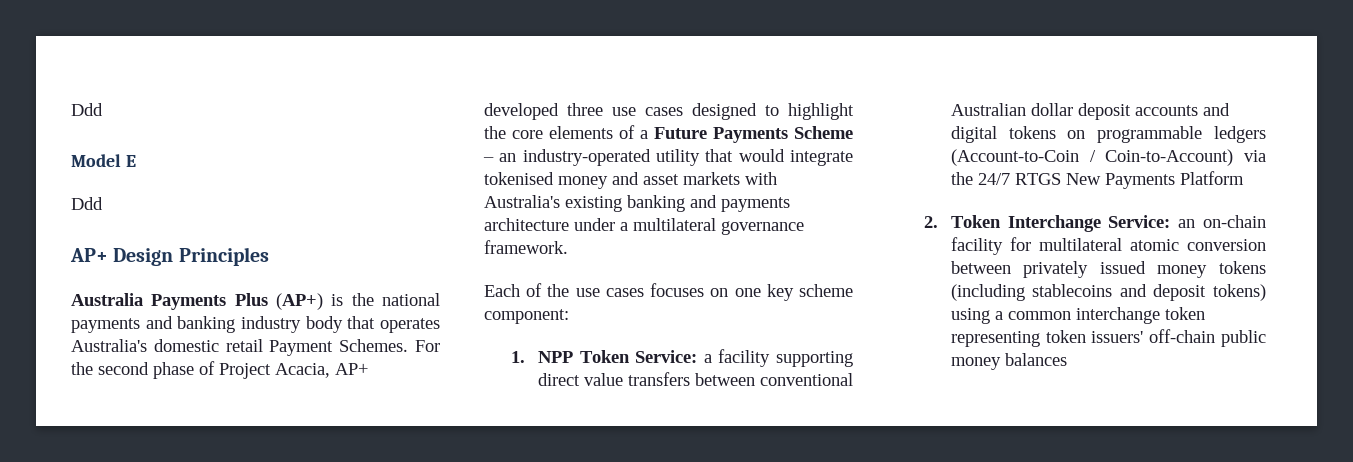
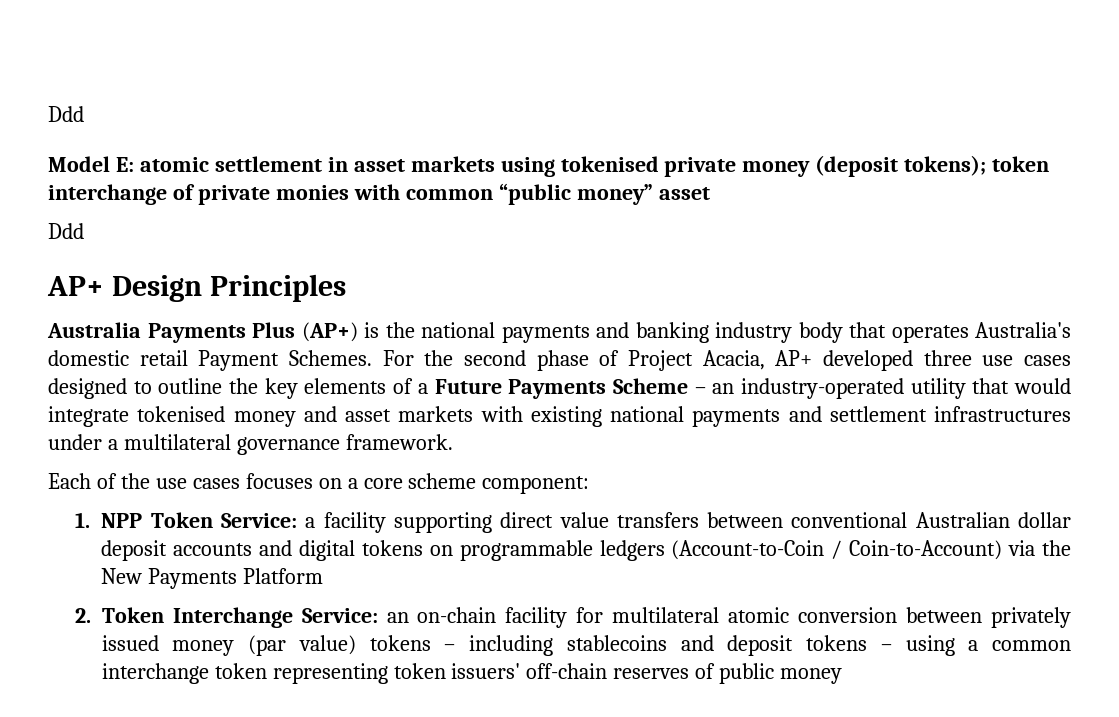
- Model E
+ Model E: atomic settlement in asset markets using tokenised private money (deposit tokens); token interchange of private monies with common “public money” asset
- For the second phase of Project Acacia, AP+ developed three use cases designed to highlight the core elements of a Future Payments Scheme – an industry-operated utility that would integrate tokenised money and asset markets with Australia's existing banking and payments architecture under a multilateral governance framework.
+ For the second phase of Project Acacia, AP+ developed three use cases designed to outline the key elements of a Future Payments Scheme – an industry-operated utility that would integrate tokenised money and asset markets with existing national payments and settlement infrastructures under a multilateral governance framework.
- Each of the use cases focuses on one key scheme component:
+ Each of the use cases focuses on a core scheme component:
- 1. NPP Token Service: a facility supporting direct value transfers between conventional Australian dollar deposit accounts and digital tokens on programmable ledgers (Account-to-Coin / Coin-to-Account) via the 24/7 RTGS New Payments Platform
+ 1. NPP Token Service: a facility supporting direct value transfers between conventional Australian dollar deposit accounts and digital tokens on programmable ledgers (Account-to-Coin / Coin-to-Account) via the New Payments Platform
- 2. Token Interchange Service: an on-chain facility for multilateral atomic conversion between privately issued money tokens (including stablecoins and deposit tokens) using a common interchange token representing token issuers' off-chain public money balances
+ 2. Token Interchange Service: an on-chain facility for multilateral atomic conversion between privately issued money (par value) tokens – including stablecoins and deposit tokens – using a common interchange token representing token issuers' off-chain reserves of public money

